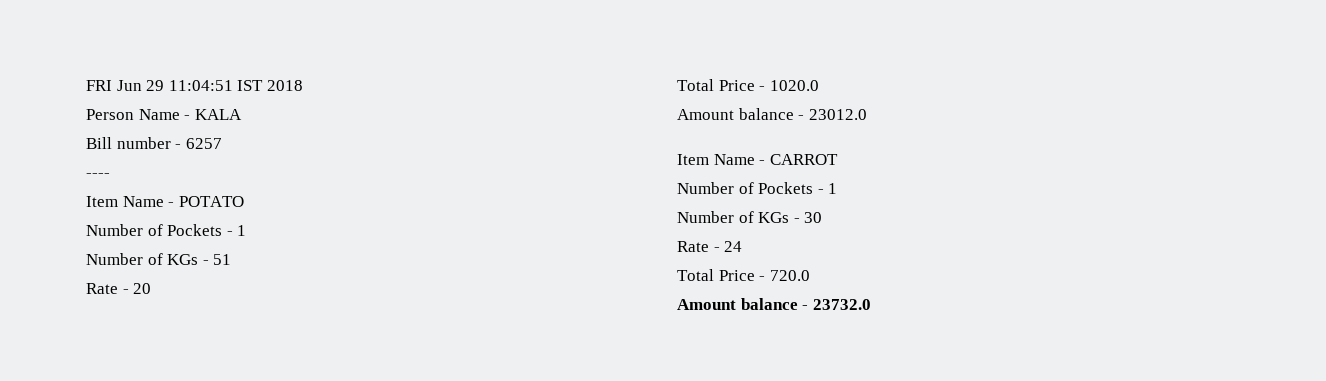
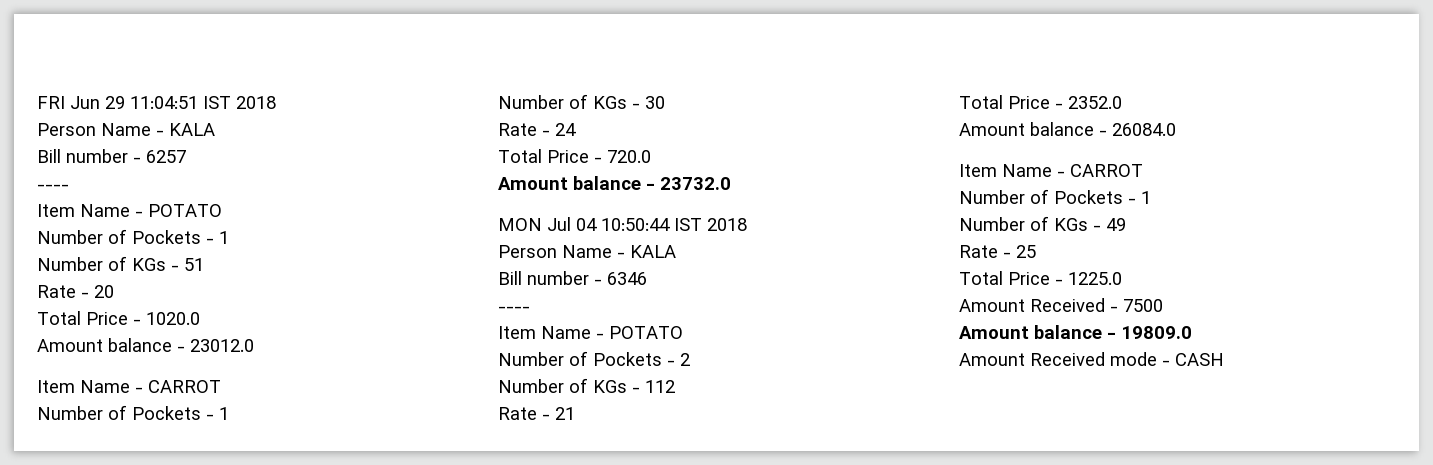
+ MON Jul 04 10:50:44 IST 2018
+ Person Name - KALA
+ Bill number - 6346
+ ----
+ Item Name - POTATO
+ Number of Pockets - 2
+ Number of KGs - 112
+ Rate - 21
+ Total Price - 2352.0
+ Amount balance - 26084.0
+ Item Name - CARROT
+ Number of Pockets - 1
+ Number of KGs - 49
+ Rate - 25
+ Total Price - 1225.0
+ Amount Received - 7500
+ Amount balance - 19809.0
+ Amount Received mode - CASH

